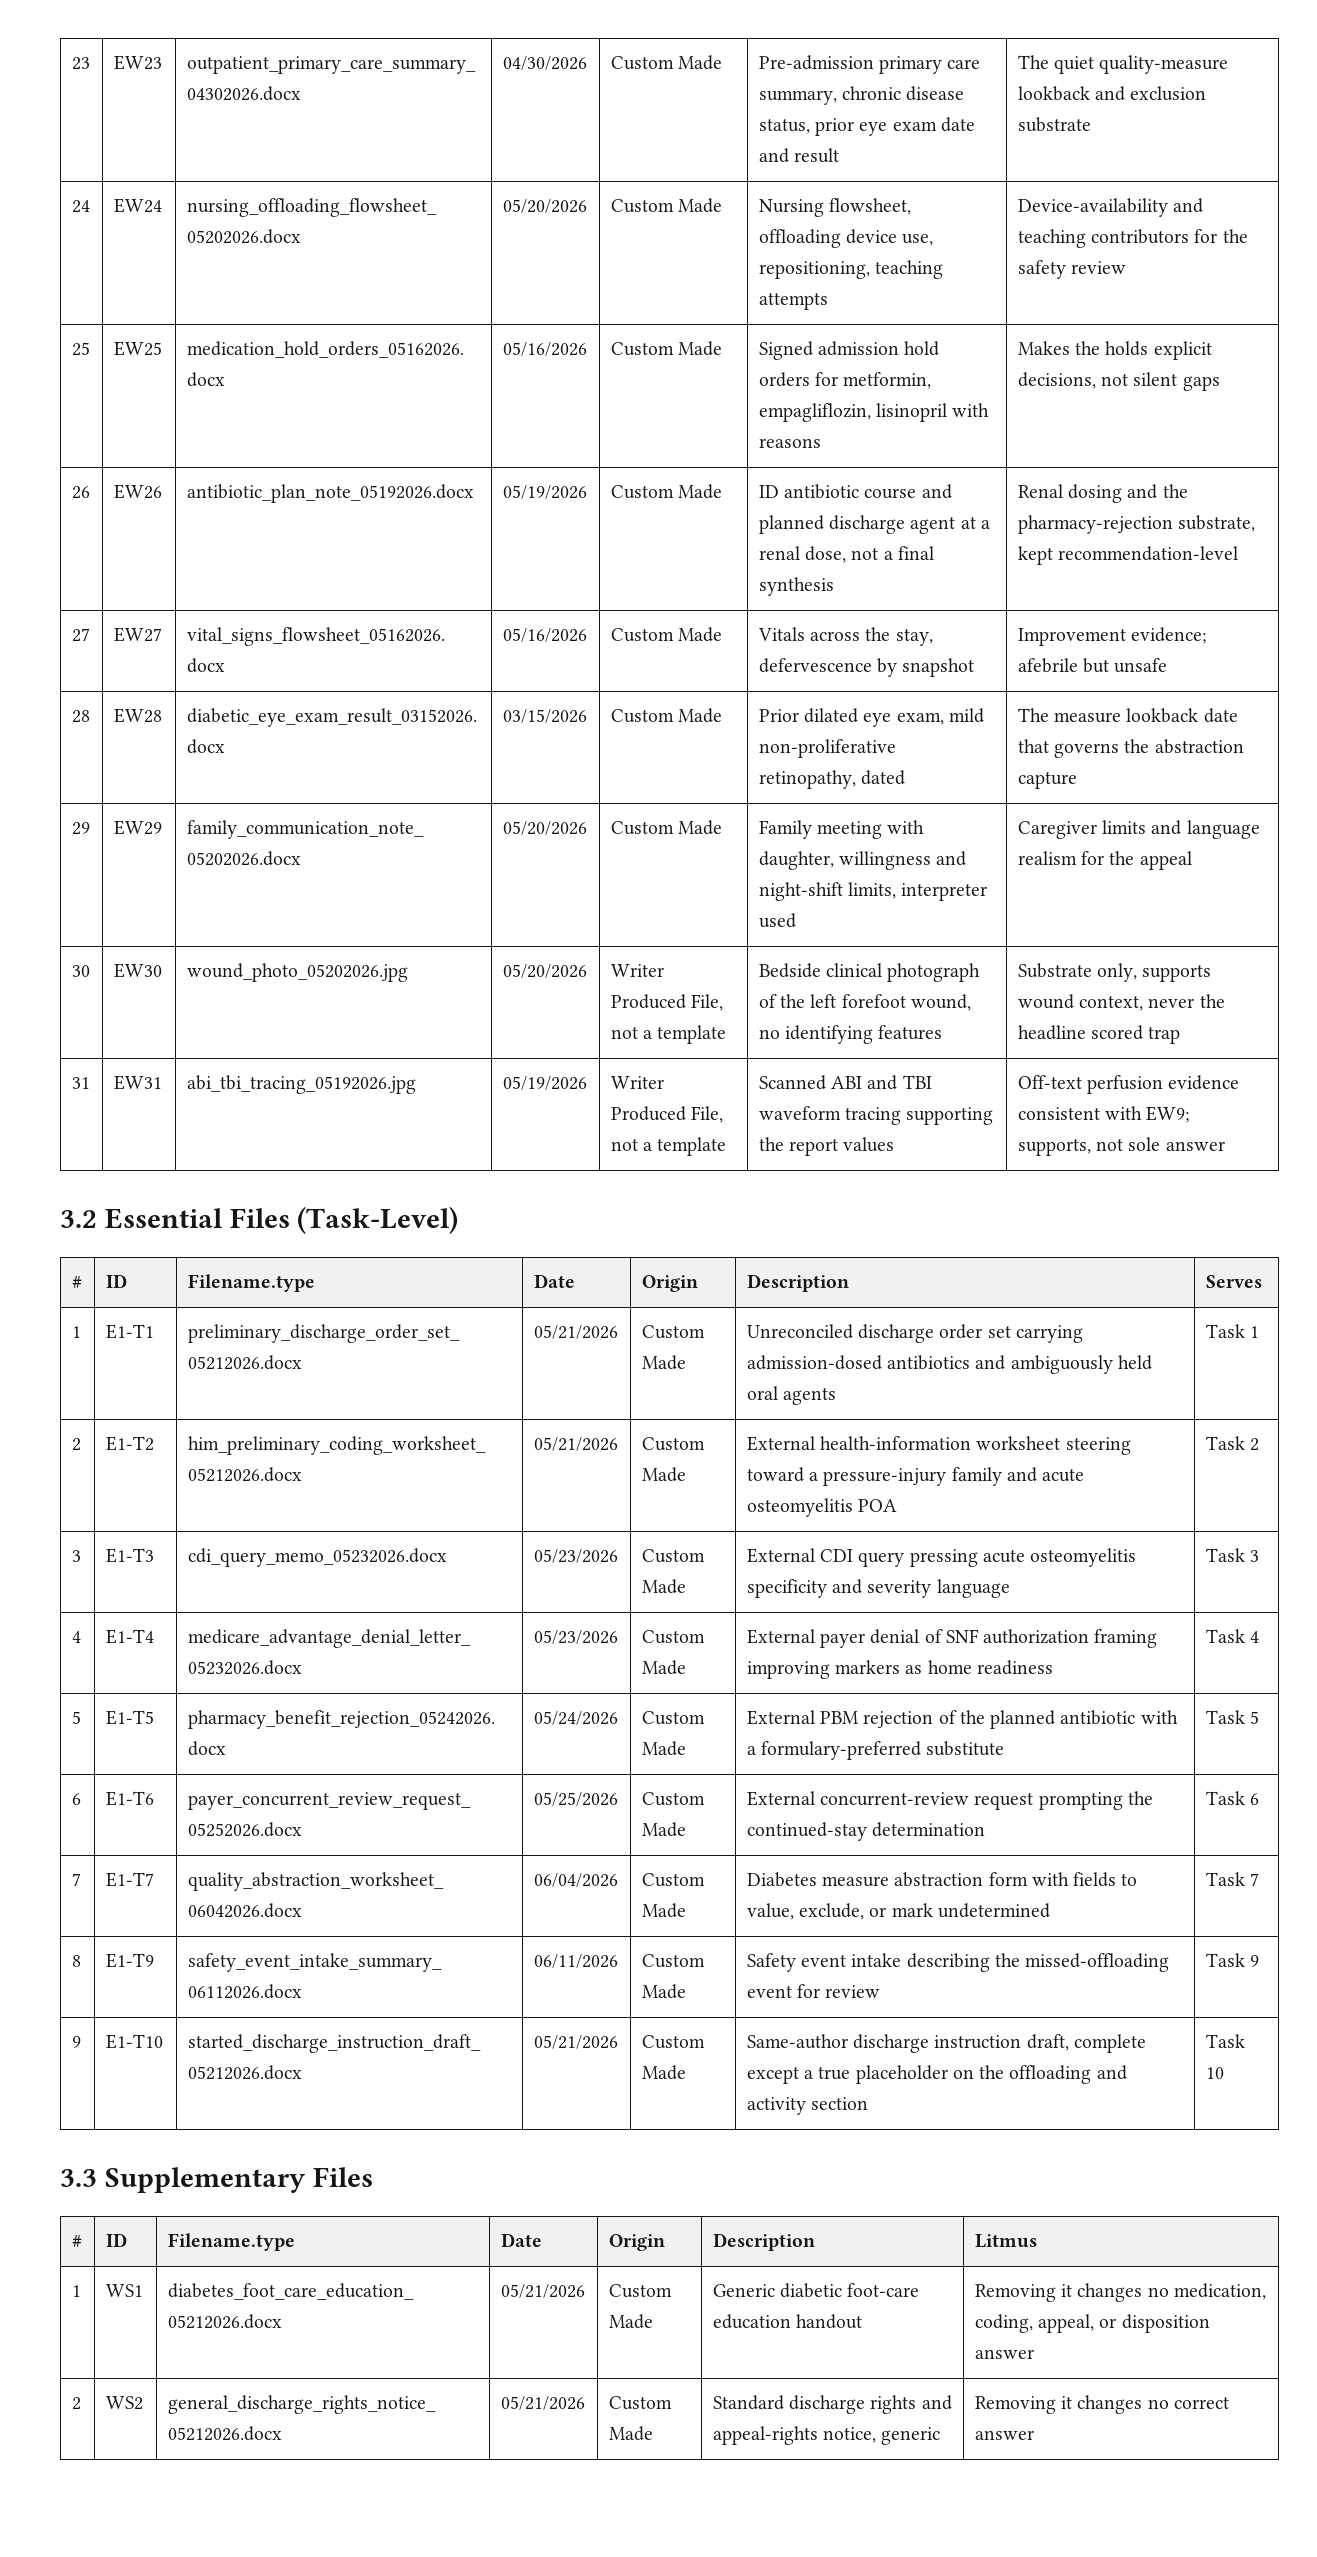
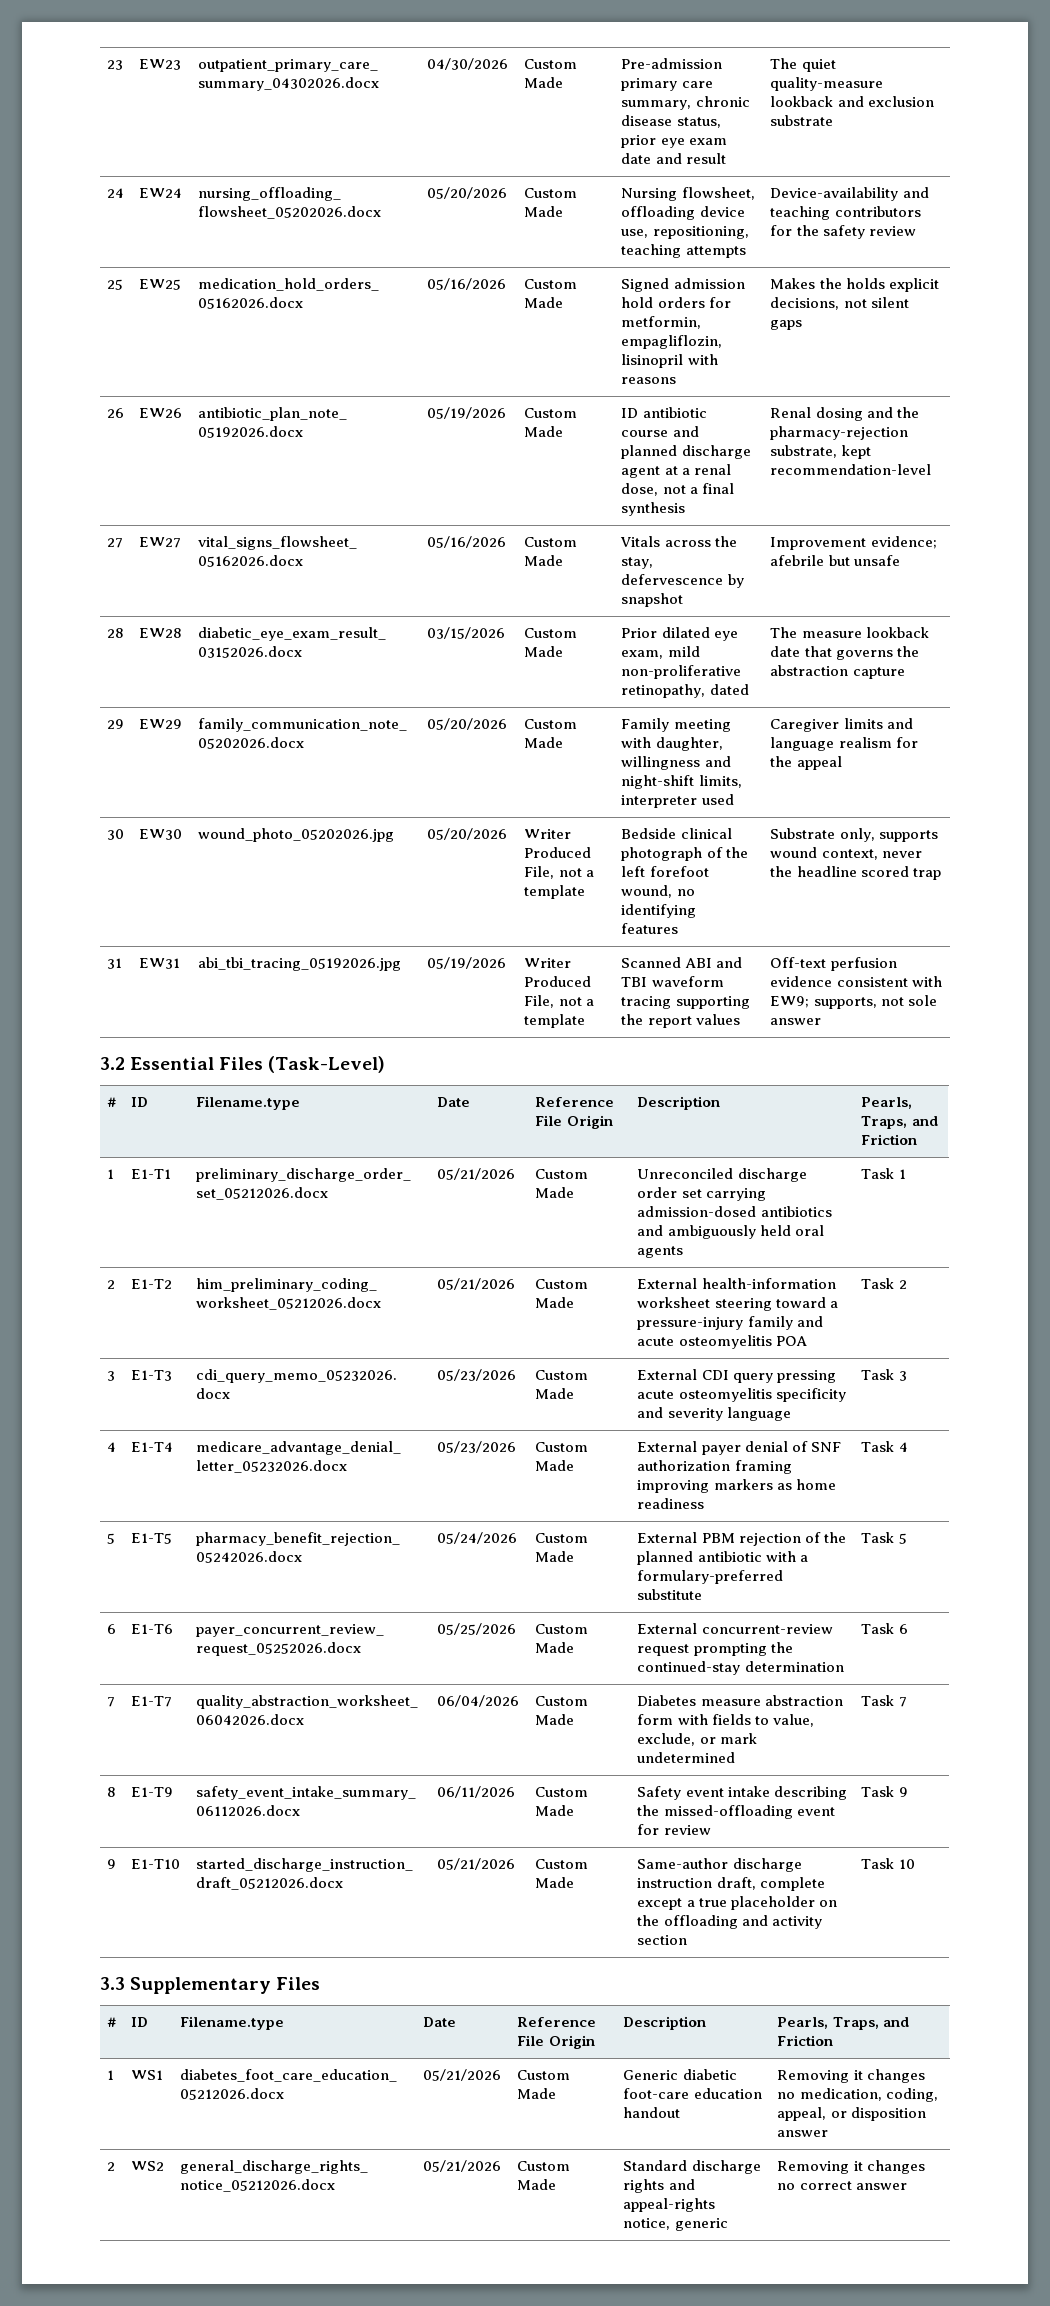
  3.2 Essential Files (Task-Level)
- # | ID | Filename.type | Date | Origin | Description | Serves
+ # | ID | Filename.type | Date | Reference File Origin | Description | Pearls, Traps, and Friction
  3.3 Supplementary Files
- # | ID | Filename.type | Date | Origin | Description | Litmus
+ # | ID | Filename.type | Date | Reference File Origin | Description | Pearls, Traps, and Friction

